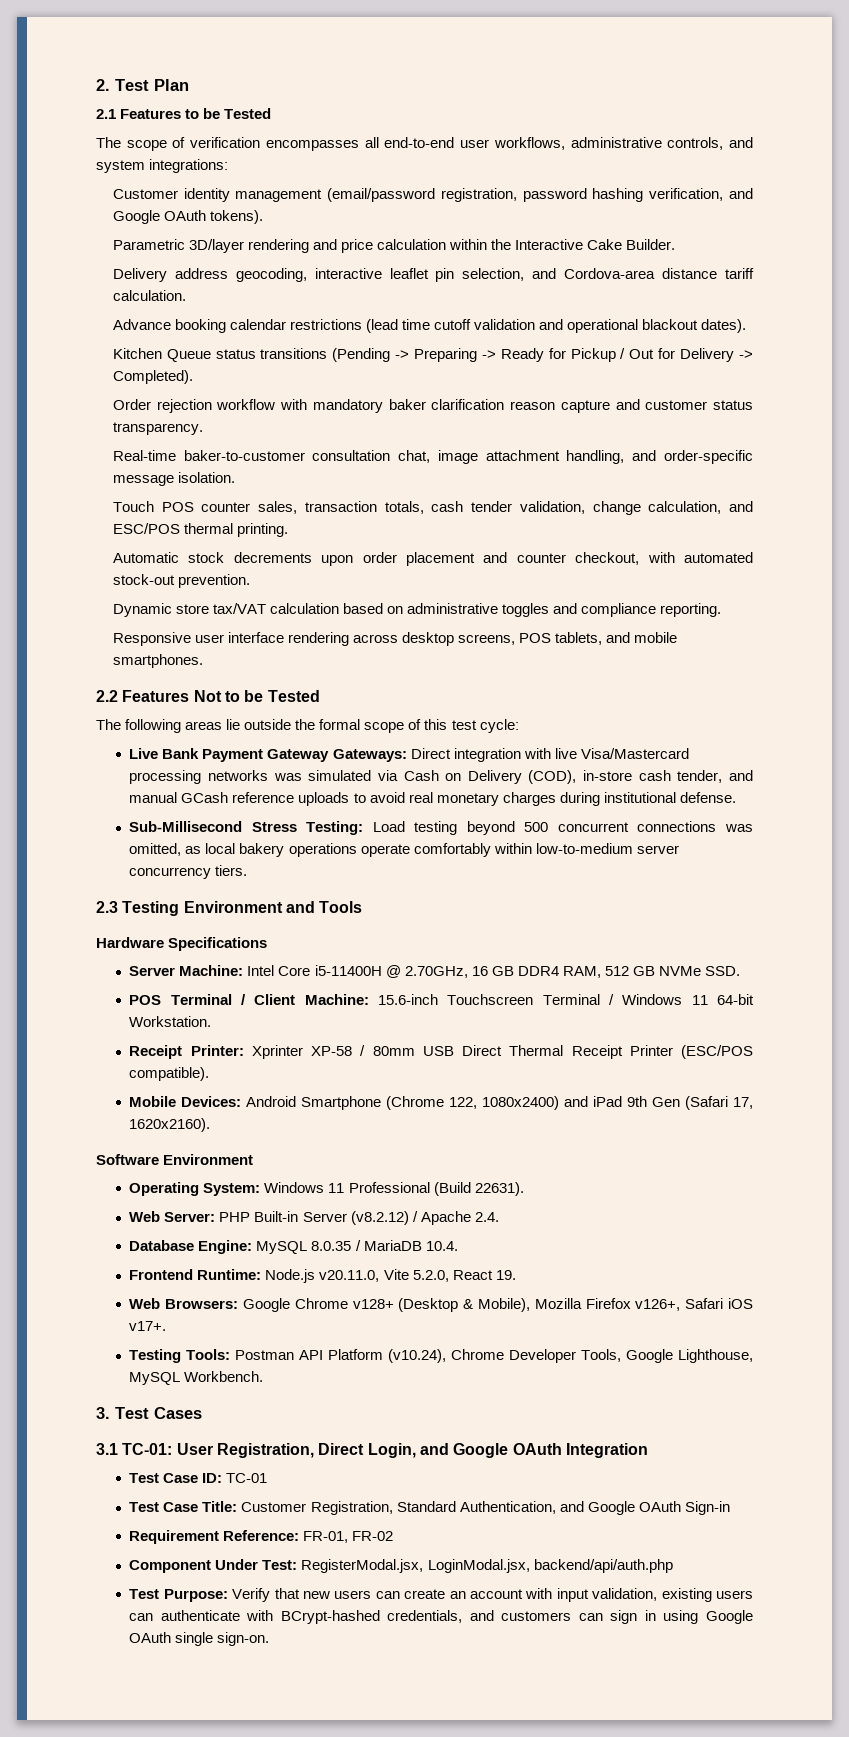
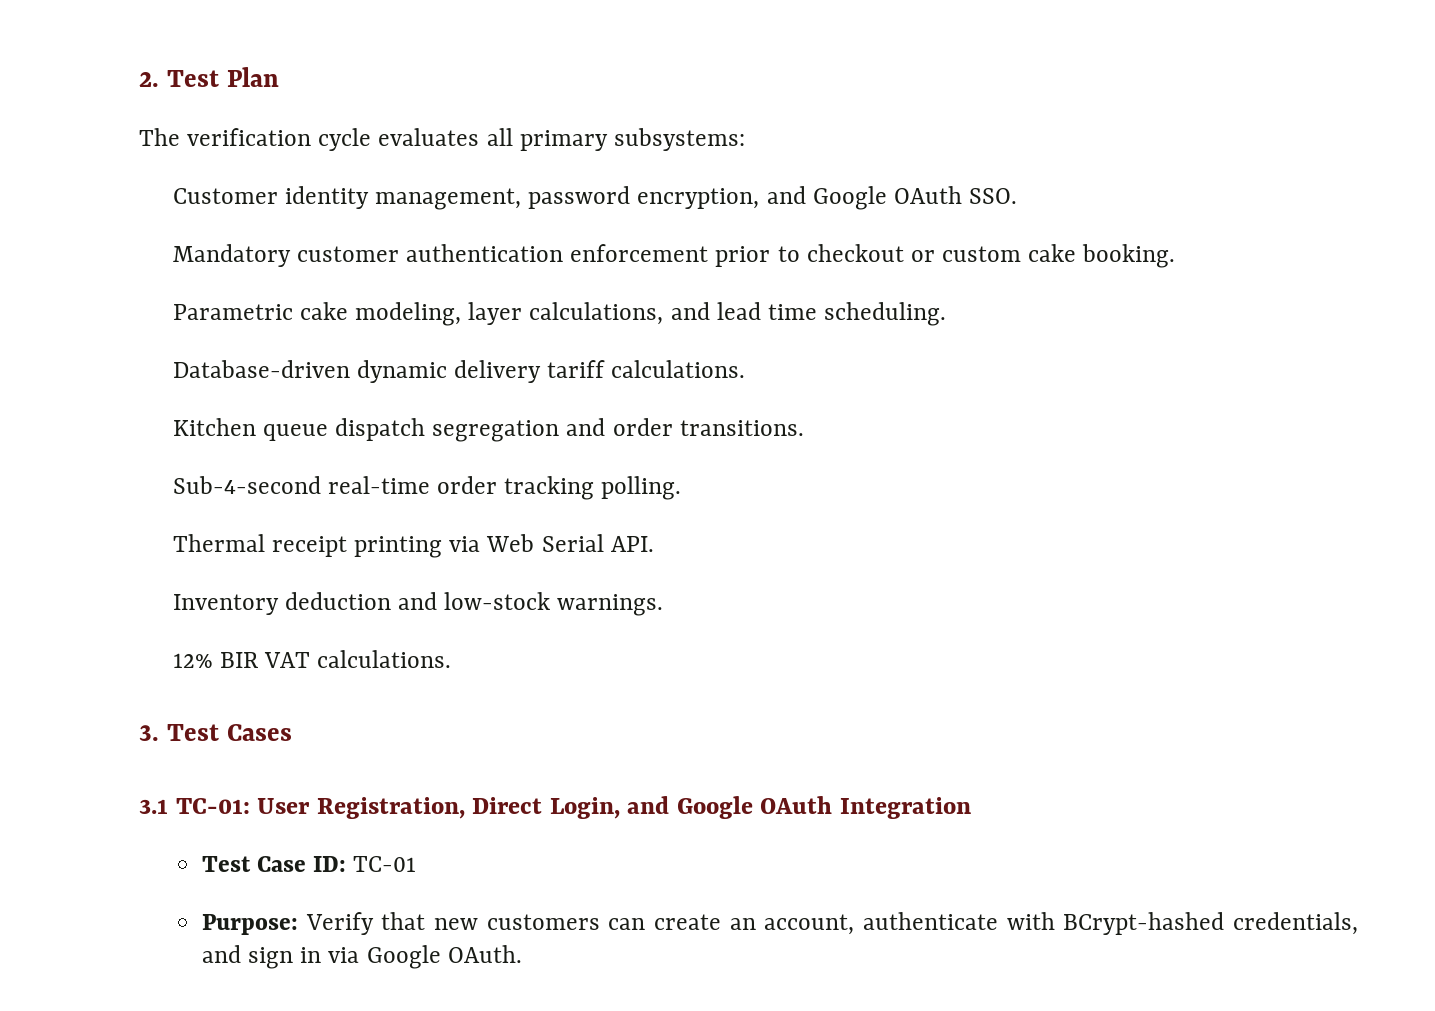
- 2.1 Features to be Tested
- The scope of verification encompasses all end-to-end user workflows, administrative controls, and system integrations:
- Customer identity management (email/password registration, password hashing verification, and Google OAuth tokens).
- Parametric 3D/layer rendering and price calculation within the Interactive Cake Builder.
- Delivery address geocoding, interactive leaflet pin selection, and Cordova-area distance tariff calculation.
- Advance booking calendar restrictions (lead time cutoff validation and operational blackout dates).
- Kitchen Queue status transitions (Pending -> Preparing -> Ready for Pickup / Out for Delivery -> Completed).
- Order rejection workflow with mandatory baker clarification reason capture and customer status transparency.
- Real-time baker-to-customer consultation chat, image attachment handling, and order-specific message isolation.
- Touch POS counter sales, transaction totals, cash tender validation, change calculation, and ESC/POS thermal printing.
- Automatic stock decrements upon order placement and counter checkout, with automated stock-out prevention.
- Dynamic store tax/VAT calculation based on administrative toggles and compliance reporting.
- Responsive user interface rendering across desktop screens, POS tablets, and mobile smartphones.
- 2.2 Features Not to be Tested
- The following areas lie outside the formal scope of this test cycle:
- Live Bank Payment Gateway Gateways: Direct integration with live Visa/Mastercard processing networks was simulated via Cash on Delivery (COD), in-store cash tender, and manual GCash reference uploads to avoid real monetary charges during institutional defense.
- Sub-Millisecond Stress Testing: Load testing beyond 500 concurrent connections was omitted, as local bakery operations operate comfortably within low-to-medium server concurrency tiers.
- 2.3 Testing Environment and Tools
- Hardware Specifications
- Server Machine: Intel Core i5-11400H @ 2.70GHz, 16 GB DDR4 RAM, 512 GB NVMe SSD.
- POS Terminal / Client Machine: 15.6-inch Touchscreen Terminal / Windows 11 64-bit Workstation.
- Receipt Printer: Xprinter XP-58 / 80mm USB Direct Thermal Receipt Printer (ESC/POS compatible).
- Mobile Devices: Android Smartphone (Chrome 122, 1080x2400) and iPad 9th Gen (Safari 17, 1620x2160).
- Software Environment
- Operating System: Windows 11 Professional (Build 22631).
- Web Server: PHP Built-in Server (v8.2.12) / Apache 2.4.
- Database Engine: MySQL 8.0.35 / MariaDB 10.4.
- Frontend Runtime: Node.js v20.11.0, Vite 5.2.0, React 19.
- Web Browsers: Google Chrome v128+ (Desktop & Mobile), Mozilla Firefox v126+, Safari iOS v17+.
- Testing Tools: Postman API Platform (v10.24), Chrome Developer Tools, Google Lighthouse, MySQL Workbench.
+ The verification cycle evaluates all primary subsystems:
+ Customer identity management, password encryption, and Google OAuth SSO.
+ Mandatory customer authentication enforcement prior to checkout or custom cake booking.
+ Parametric cake modeling, layer calculations, and lead time scheduling.
+ Database-driven dynamic delivery tariff calculations.
+ Kitchen queue dispatch segregation and order transitions.
+ Sub-4-second real-time order tracking polling.
+ Thermal receipt printing via Web Serial API.
+ Inventory deduction and low-stock warnings.
+ 12% BIR VAT calculations.
- Test Case Title: Customer Registration, Standard Authentication, and Google OAuth Sign-in
- Requirement Reference: FR-01, FR-02
- Component Under Test: RegisterModal.jsx, LoginModal.jsx, backend/api/auth.php
- Test Purpose: Verify that new users can create an account with input validation, existing users can authenticate with BCrypt-hashed credentials, and customers can sign in using Google OAuth single sign-on.
+ Purpose: Verify that new customers can create an account, authenticate with BCrypt-hashed credentials, and sign in via Google OAuth.

